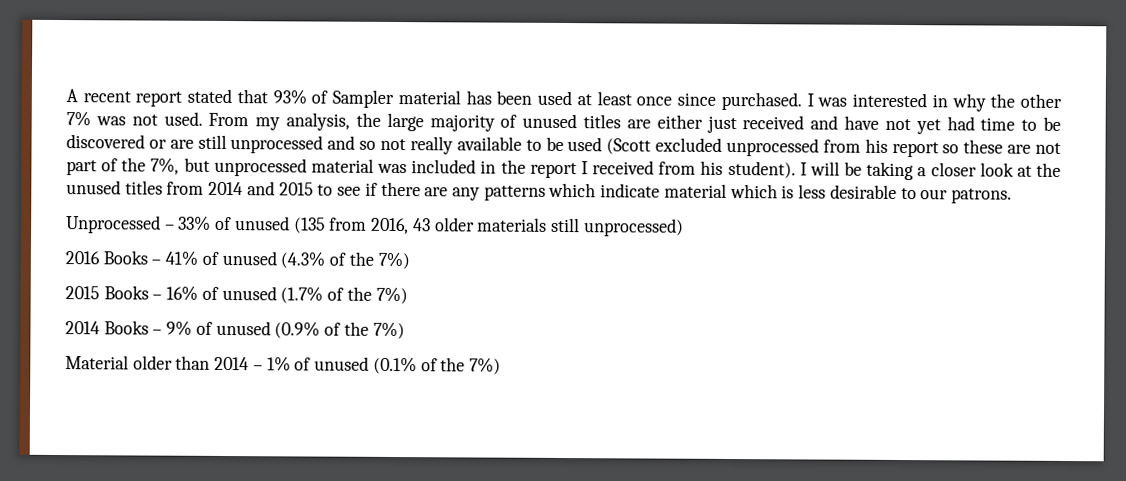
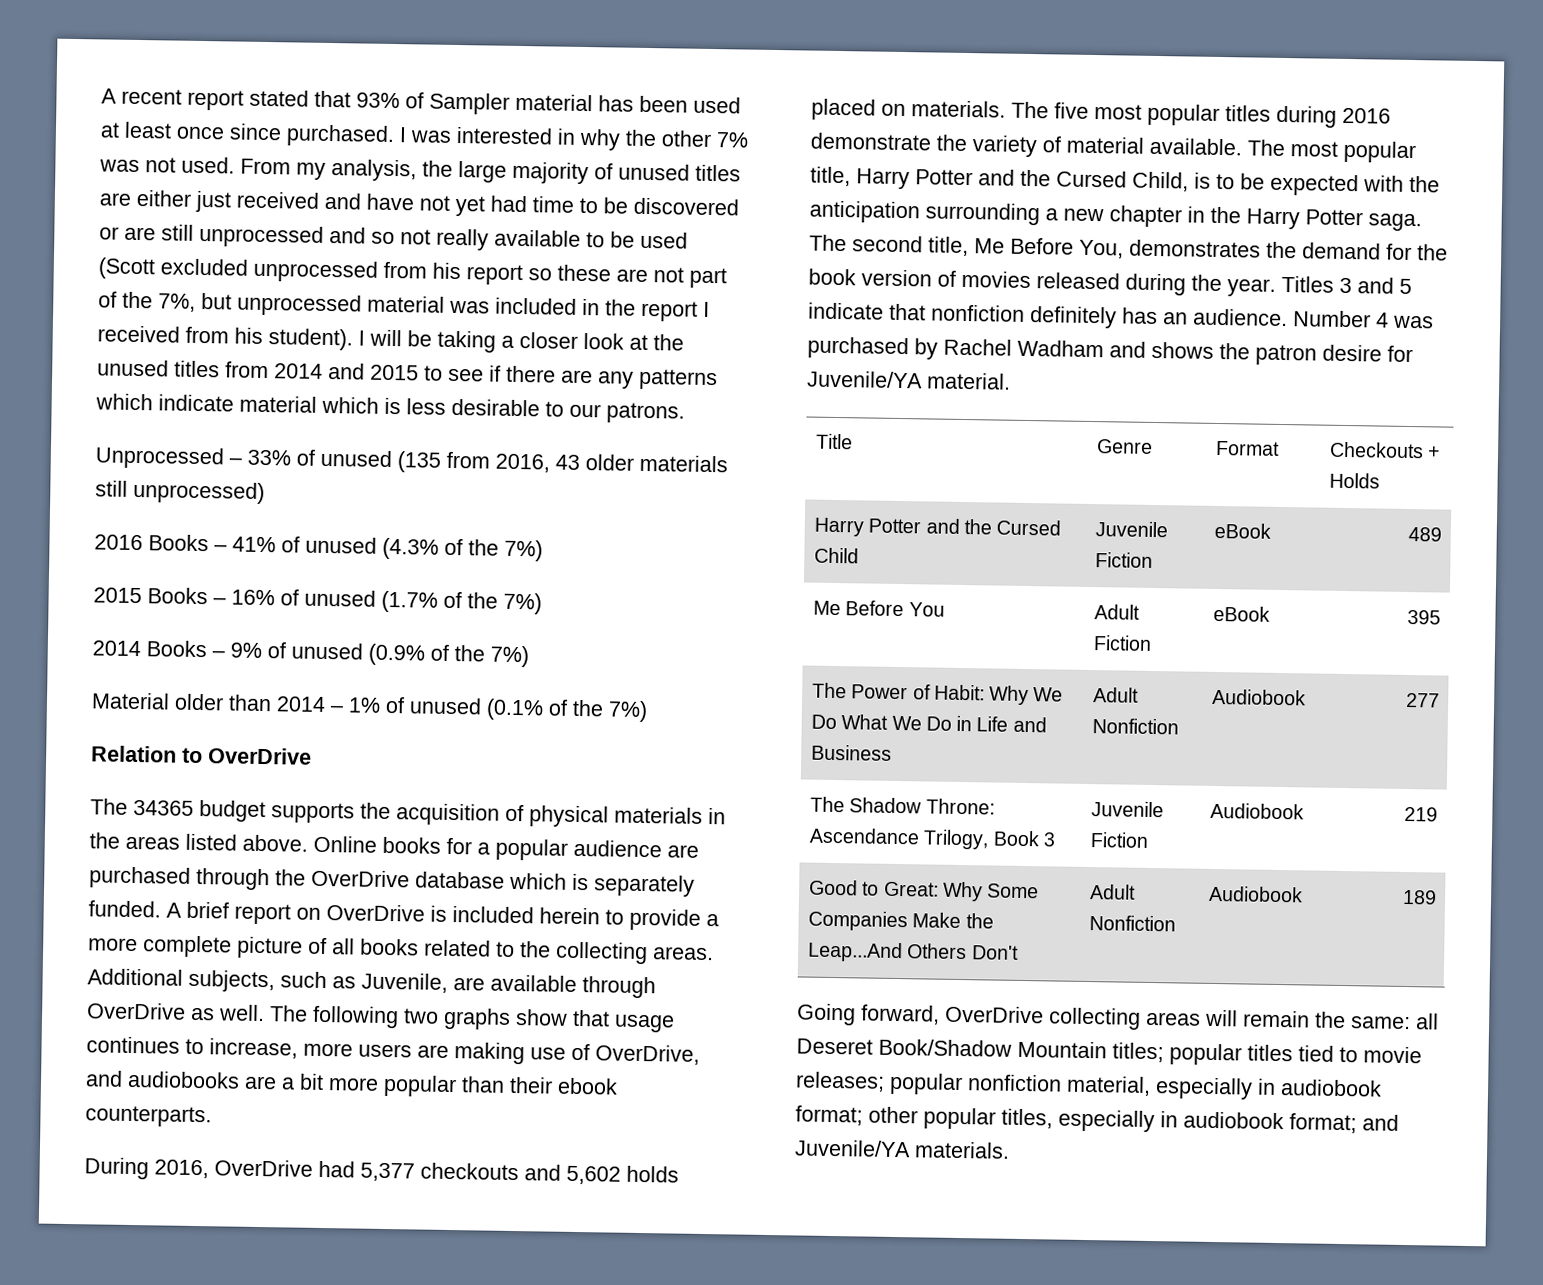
+ Relation to OverDrive
+ The 34365 budget supports the acquisition of physical materials in the areas listed above. Online books for a popular audience are purchased through the OverDrive database which is separately funded. A brief report on OverDrive is included herein to provide a more complete picture of all books related to the collecting areas. Additional subjects, such as Juvenile, are available through OverDrive as well. The following two graphs show that usage continues to increase, more users are making use of OverDrive, and audiobooks are a bit more popular than their ebook counterparts.
+ During 2016, OverDrive had 5,377 checkouts and 5,602 holds placed on materials. The five most popular titles during 2016 demonstrate the variety of material available. The most popular title, Harry Potter and the Cursed Child, is to be expected with the anticipation surrounding a new chapter in the Harry Potter saga. The second title, Me Before You, demonstrates the demand for the book version of movies released during the year. Titles 3 and 5 indicate that nonfiction definitely has an audience. Number 4 was purchased by Rachel Wadham and shows the patron desire for Juvenile/YA material.
+ Title | Genre | Format | Checkouts + Holds
+ Harry Potter and the Cursed Child | Juvenile Fiction | eBook | 489
+ Me Before You | Adult Fiction | eBook | 395
+ The Power of Habit: Why We Do What We Do in Life and Business | Adult Nonfiction | Audiobook | 277
+ The Shadow Throne: Ascendance Trilogy, Book 3 | Juvenile Fiction | Audiobook | 219
+ Good to Great: Why Some Companies Make the Leap...And Others Don't | Adult Nonfiction | Audiobook | 189
+ Going forward, OverDrive collecting areas will remain the same: all Deseret Book/Shadow Mountain titles; popular titles tied to movie releases; popular nonfiction material, especially in audiobook format; other popular titles, especially in audiobook format; and Juvenile/YA materials.

